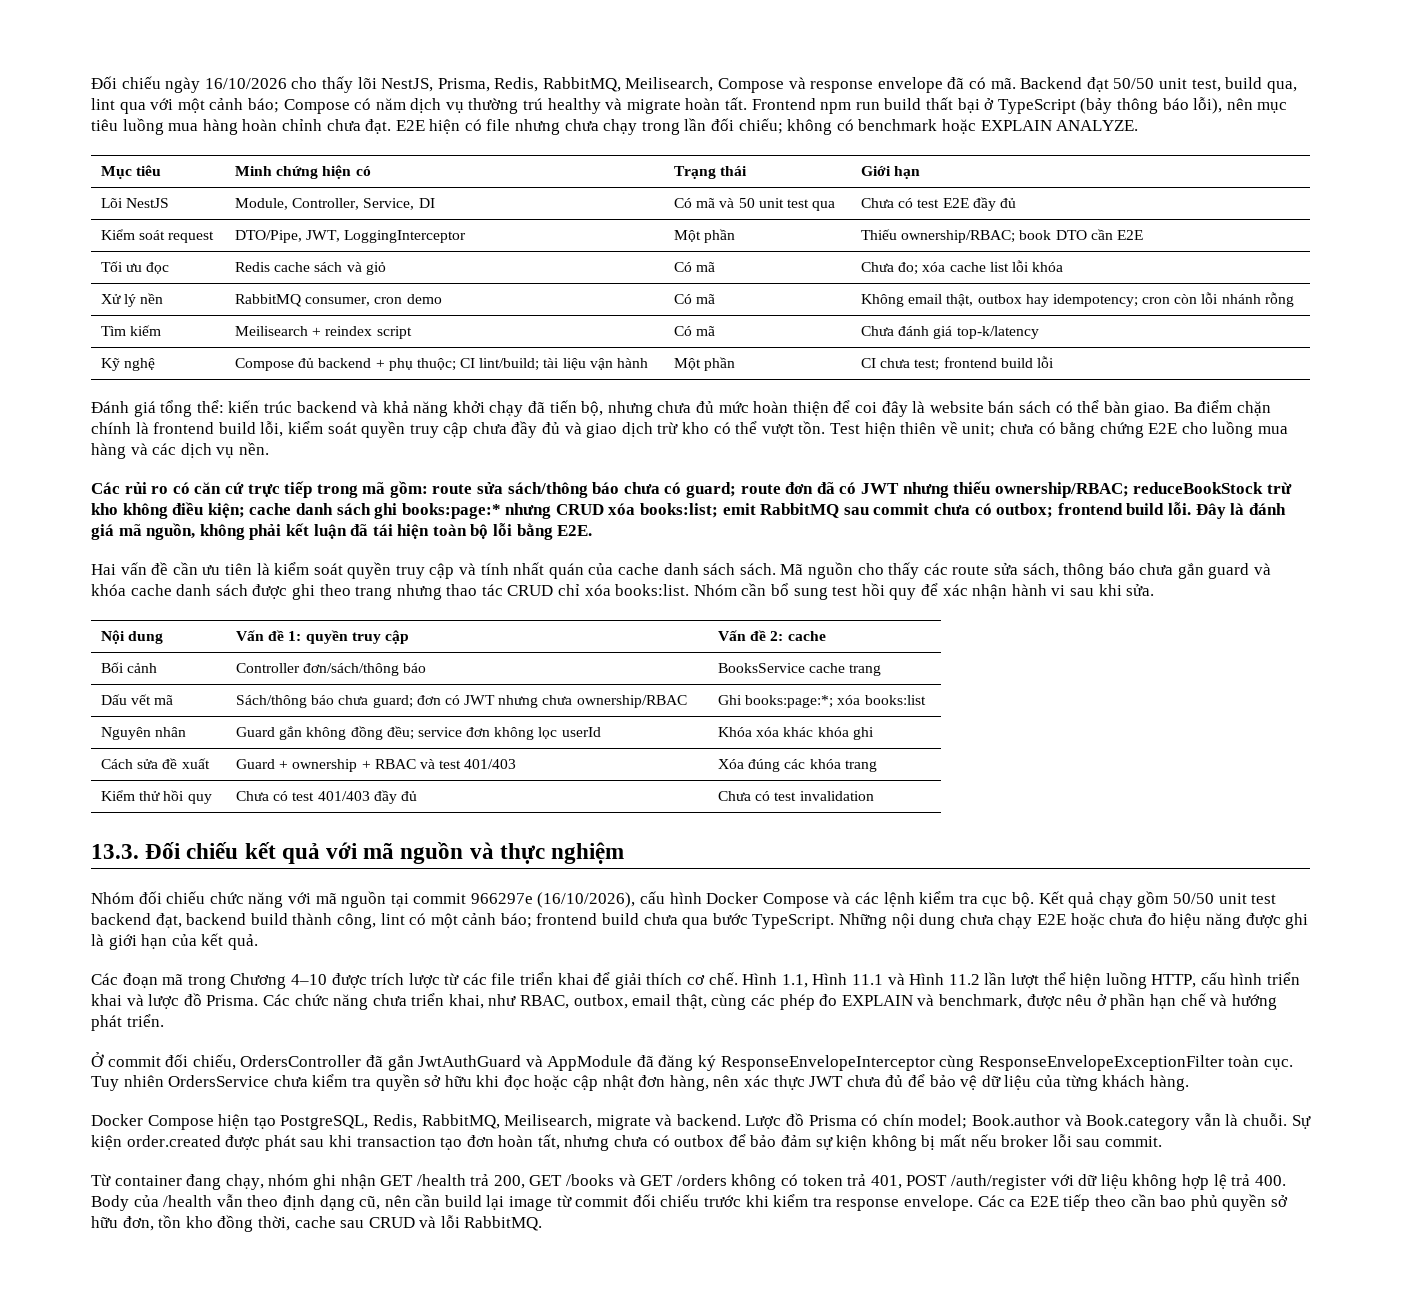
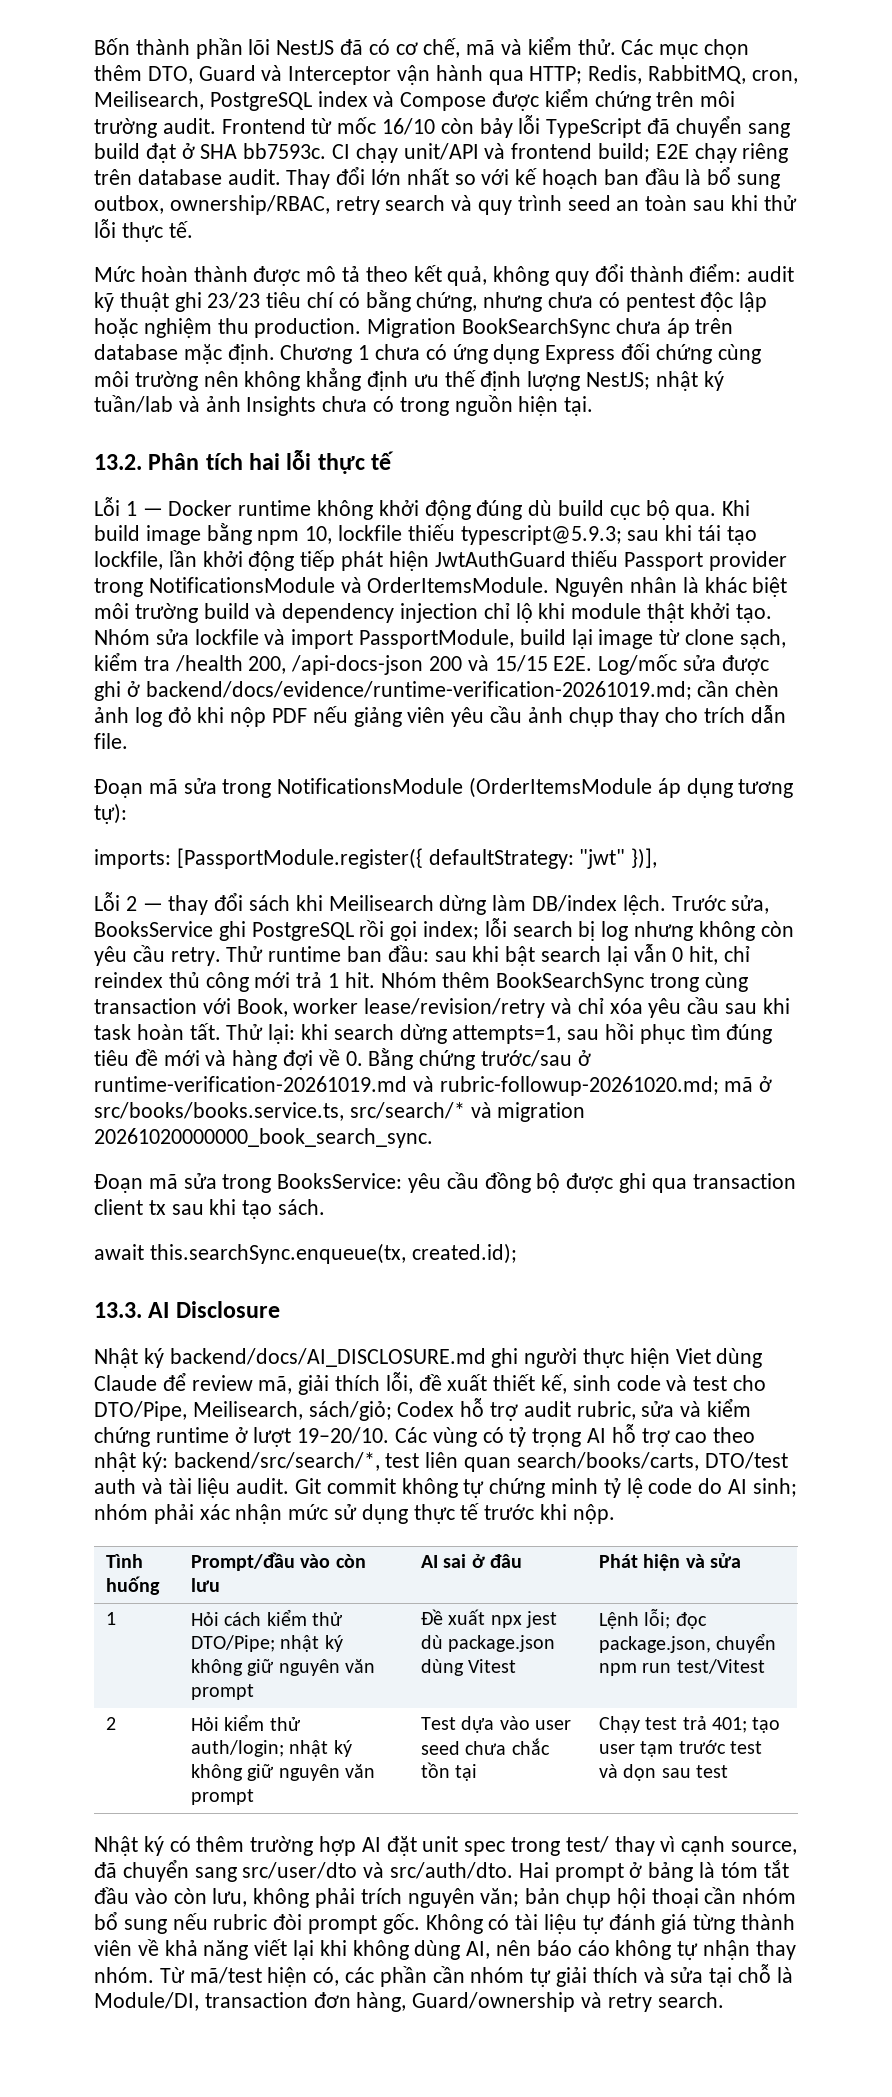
- Đối chiếu ngày 16/10/2026 cho thấy lõi NestJS, Prisma, Redis, RabbitMQ, Meilisearch, Compose và response envelope đã có mã. Backend đạt 50/50 unit test, build qua, lint qua với một cảnh báo; Compose có năm dịch vụ thường trú healthy và migrate hoàn tất. Frontend npm run build thất bại ở TypeScript (bảy thông báo lỗi), nên mục tiêu luồng mua hàng hoàn chỉnh chưa đạt. E2E hiện có file nhưng chưa chạy trong lần đối chiếu; không có benchmark hoặc EXPLAIN ANALYZE.
- Mục tiêu | Minh chứng hiện có | Trạng thái | Giới hạn
- Lõi NestJS | Module, Controller, Service, DI | Có mã và 50 unit test qua | Chưa có test E2E đầy đủ
- Kiểm soát request | DTO/Pipe, JWT, LoggingInterceptor | Một phần | Thiếu ownership/RBAC; book DTO cần E2E
- Tối ưu đọc | Redis cache sách và giỏ | Có mã | Chưa đo; xóa cache list lỗi khóa
- Xử lý nền | RabbitMQ consumer, cron demo | Có mã | Không email thật, outbox hay idempotency; cron còn lỗi nhánh rỗng
- Tìm kiếm | Meilisearch + reindex script | Có mã | Chưa đánh giá top-k/latency
- Kỹ nghệ | Compose đủ backend + phụ thuộc; CI lint/build; tài liệu vận hành | Một phần | CI chưa test; frontend build lỗi
- Đánh giá tổng thể: kiến trúc backend và khả năng khởi chạy đã tiến bộ, nhưng chưa đủ mức hoàn thiện để coi đây là website bán sách có thể bàn giao. Ba điểm chặn chính là frontend build lỗi, kiểm soát quyền truy cập chưa đầy đủ và giao dịch trừ kho có thể vượt tồn. Test hiện thiên về unit; chưa có bằng chứng E2E cho luồng mua hàng và các dịch vụ nền.
- Các rủi ro có căn cứ trực tiếp trong mã gồm: route sửa sách/thông báo chưa có guard; route đơn đã có JWT nhưng thiếu ownership/RBAC; reduceBookStock trừ kho không điều kiện; cache danh sách ghi books:page:* nhưng CRUD xóa books:list; emit RabbitMQ sau commit chưa có outbox; frontend build lỗi. Đây là đánh giá mã nguồn, không phải kết luận đã tái hiện toàn bộ lỗi bằng E2E.
- Hai vấn đề cần ưu tiên là kiểm soát quyền truy cập và tính nhất quán của cache danh sách sách. Mã nguồn cho thấy các route sửa sách, thông báo chưa gắn guard và khóa cache danh sách được ghi theo trang nhưng thao tác CRUD chỉ xóa books:list. Nhóm cần bổ sung test hồi quy để xác nhận hành vi sau khi sửa.
- Nội dung | Vấn đề 1: quyền truy cập | Vấn đề 2: cache
- Bối cảnh | Controller đơn/sách/thông báo | BooksService cache trang
- Dấu vết mã | Sách/thông báo chưa guard; đơn có JWT nhưng chưa ownership/RBAC | Ghi books:page:*; xóa books:list
- Nguyên nhân | Guard gắn không đồng đều; service đơn không lọc userId | Khóa xóa khác khóa ghi
- Cách sửa đề xuất | Guard + ownership + RBAC và test 401/403 | Xóa đúng các khóa trang
- Kiểm thử hồi quy | Chưa có test 401/403 đầy đủ | Chưa có test invalidation
- 13.3. Đối chiếu kết quả với mã nguồn và thực nghiệm
- Nhóm đối chiếu chức năng với mã nguồn tại commit 966297e (16/10/2026), cấu hình Docker Compose và các lệnh kiểm tra cục bộ. Kết quả chạy gồm 50/50 unit test backend đạt, backend build thành công, lint có một cảnh báo; frontend build chưa qua bước TypeScript. Những nội dung chưa chạy E2E hoặc chưa đo hiệu năng được ghi là giới hạn của kết quả.
- Các đoạn mã trong Chương 4–10 được trích lược từ các file triển khai để giải thích cơ chế. Hình 1.1, Hình 11.1 và Hình 11.2 lần lượt thể hiện luồng HTTP, cấu hình triển khai và lược đồ Prisma. Các chức năng chưa triển khai, như RBAC, outbox, email thật, cùng các phép đo EXPLAIN và benchmark, được nêu ở phần hạn chế và hướng phát triển.
- Ở commit đối chiếu, OrdersController đã gắn JwtAuthGuard và AppModule đã đăng ký ResponseEnvelopeInterceptor cùng ResponseEnvelopeExceptionFilter toàn cục. Tuy nhiên OrdersService chưa kiểm tra quyền sở hữu khi đọc hoặc cập nhật đơn hàng, nên xác thực JWT chưa đủ để bảo vệ dữ liệu của từng khách hàng.
- Docker Compose hiện tạo PostgreSQL, Redis, RabbitMQ, Meilisearch, migrate và backend. Lược đồ Prisma có chín model; Book.author và Book.category vẫn là chuỗi. Sự kiện order.created được phát sau khi transaction tạo đơn hoàn tất, nhưng chưa có outbox để bảo đảm sự kiện không bị mất nếu broker lỗi sau commit.
- Từ container đang chạy, nhóm ghi nhận GET /health trả 200, GET /books và GET /orders không có token trả 401, POST /auth/register với dữ liệu không hợp lệ trả 400. Body của /health vẫn theo định dạng cũ, nên cần build lại image từ commit đối chiếu trước khi kiểm tra response envelope. Các ca E2E tiếp theo cần bao phủ quyền sở hữu đơn, tồn kho đồng thời, cache sau CRUD và lỗi RabbitMQ.
+ Bốn thành phần lõi NestJS đã có cơ chế, mã và kiểm thử. Các mục chọn thêm DTO, Guard và Interceptor vận hành qua HTTP; Redis, RabbitMQ, cron, Meilisearch, PostgreSQL index và Compose được kiểm chứng trên môi trường audit. Frontend từ mốc 16/10 còn bảy lỗi TypeScript đã chuyển sang build đạt ở SHA bb7593c. CI chạy unit/API và frontend build; E2E chạy riêng trên database audit. Thay đổi lớn nhất so với kế hoạch ban đầu là bổ sung outbox, ownership/RBAC, retry search và quy trình seed an toàn sau khi thử lỗi thực tế.
+ Mức hoàn thành được mô tả theo kết quả, không quy đổi thành điểm: audit kỹ thuật ghi 23/23 tiêu chí có bằng chứng, nhưng chưa có pentest độc lập hoặc nghiệm thu production. Migration BookSearchSync chưa áp trên database mặc định. Chương 1 chưa có ứng dụng Express đối chứng cùng môi trường nên không khẳng định ưu thế định lượng NestJS; nhật ký tuần/lab và ảnh Insights chưa có trong nguồn hiện tại.
+ 13.2. Phân tích hai lỗi thực tế
+ Lỗi 1 — Docker runtime không khởi động đúng dù build cục bộ qua. Khi build image bằng npm 10, lockfile thiếu typescript@5.9.3; sau khi tái tạo lockfile, lần khởi động tiếp phát hiện JwtAuthGuard thiếu Passport provider trong NotificationsModule và OrderItemsModule. Nguyên nhân là khác biệt môi trường build và dependency injection chỉ lộ khi module thật khởi tạo. Nhóm sửa lockfile và import PassportModule, build lại image từ clone sạch, kiểm tra /health 200, /api-docs-json 200 và 15/15 E2E. Log/mốc sửa được ghi ở backend/docs/evidence/runtime-verification-20261019.md; cần chèn ảnh log đỏ khi nộp PDF nếu giảng viên yêu cầu ảnh chụp thay cho trích dẫn file.
+ Đoạn mã sửa trong NotificationsModule (OrderItemsModule áp dụng tương tự):
+ imports: [PassportModule.register({ defaultStrategy: "jwt" })],
+ Lỗi 2 — thay đổi sách khi Meilisearch dừng làm DB/index lệch. Trước sửa, BooksService ghi PostgreSQL rồi gọi index; lỗi search bị log nhưng không còn yêu cầu retry. Thử runtime ban đầu: sau khi bật search lại vẫn 0 hit, chỉ reindex thủ công mới trả 1 hit. Nhóm thêm BookSearchSync trong cùng transaction với Book, worker lease/revision/retry và chỉ xóa yêu cầu sau khi task hoàn tất. Thử lại: khi search dừng attempts=1, sau hồi phục tìm đúng tiêu đề mới và hàng đợi về 0. Bằng chứng trước/sau ở runtime-verification-20261019.md và rubric-followup-20261020.md; mã ở src/books/books.service.ts, src/search/* và migration 20261020000000_book_search_sync.
+ Đoạn mã sửa trong BooksService: yêu cầu đồng bộ được ghi qua transaction client tx sau khi tạo sách.
+ await this.searchSync.enqueue(tx, created.id);
+ 13.3. AI Disclosure
+ Nhật ký backend/docs/AI_DISCLOSURE.md ghi người thực hiện Viet dùng Claude để review mã, giải thích lỗi, đề xuất thiết kế, sinh code và test cho DTO/Pipe, Meilisearch, sách/giỏ; Codex hỗ trợ audit rubric, sửa và kiểm chứng runtime ở lượt 19–20/10. Các vùng có tỷ trọng AI hỗ trợ cao theo nhật ký: backend/src/search/*, test liên quan search/books/carts, DTO/test auth và tài liệu audit. Git commit không tự chứng minh tỷ lệ code do AI sinh; nhóm phải xác nhận mức sử dụng thực tế trước khi nộp.
+ Tình huống | Prompt/đầu vào còn lưu | AI sai ở đâu | Phát hiện và sửa
+ 1 | Hỏi cách kiểm thử DTO/Pipe; nhật ký không giữ nguyên văn prompt | Đề xuất npx jest dù package.json dùng Vitest | Lệnh lỗi; đọc package.json, chuyển npm run test/Vitest
+ 2 | Hỏi kiểm thử auth/login; nhật ký không giữ nguyên văn prompt | Test dựa vào user seed chưa chắc tồn tại | Chạy test trả 401; tạo user tạm trước test và dọn sau test
+ Nhật ký có thêm trường hợp AI đặt unit spec trong test/ thay vì cạnh source, đã chuyển sang src/user/dto và src/auth/dto. Hai prompt ở bảng là tóm tắt đầu vào còn lưu, không phải trích nguyên văn; bản chụp hội thoại cần nhóm bổ sung nếu rubric đòi prompt gốc. Không có tài liệu tự đánh giá từng thành viên về khả năng viết lại khi không dùng AI, nên báo cáo không tự nhận thay nhóm. Từ mã/test hiện có, các phần cần nhóm tự giải thích và sửa tại chỗ là Module/DI, transaction đơn hàng, Guard/ownership và retry search.

